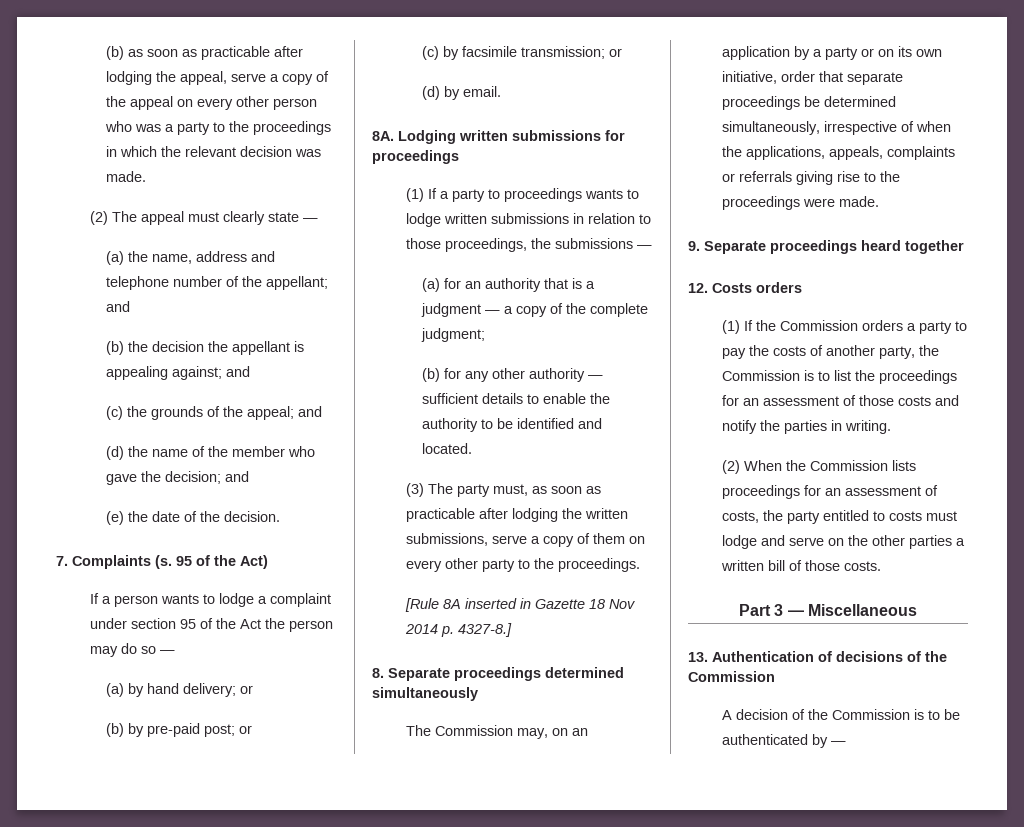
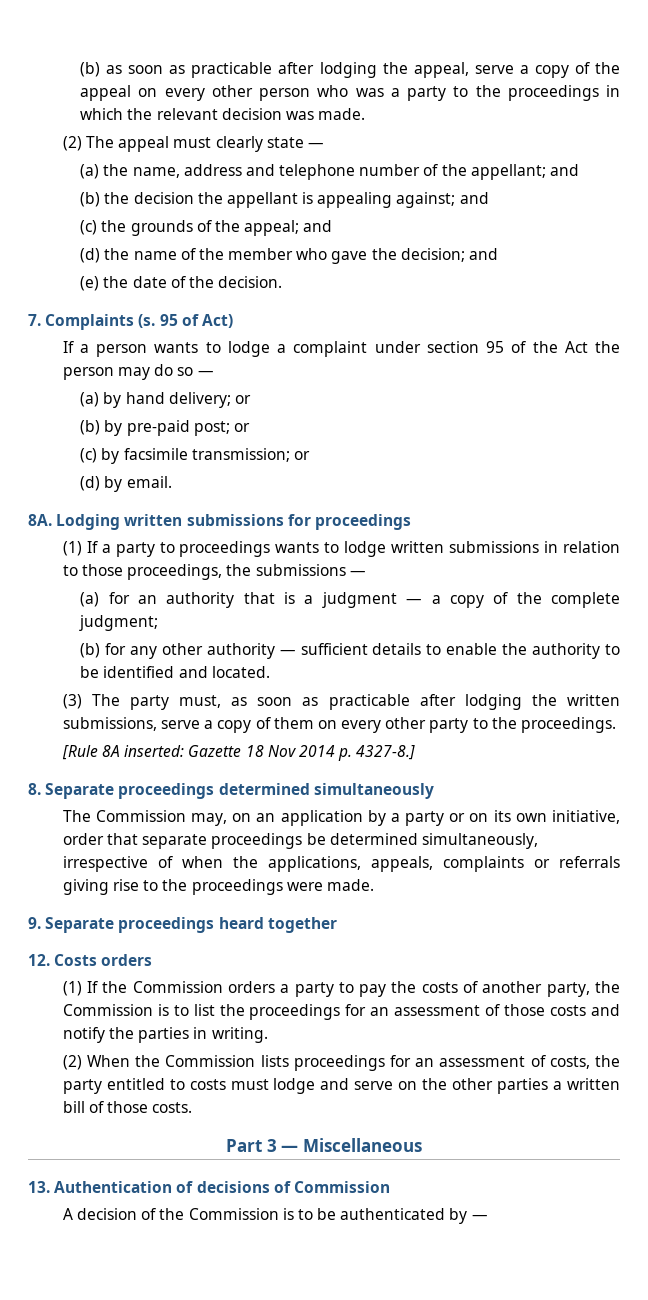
- 95 of the Act)
+ 95 of Act)
- [Rule 8A inserted in Gazette 18 Nov 2014 p. 4327-8.]
+ [Rule 8A inserted: Gazette 18 Nov 2014 p. 4327-8.]
- 13. Authentication of decisions of the Commission
+ 13. Authentication of decisions of Commission

